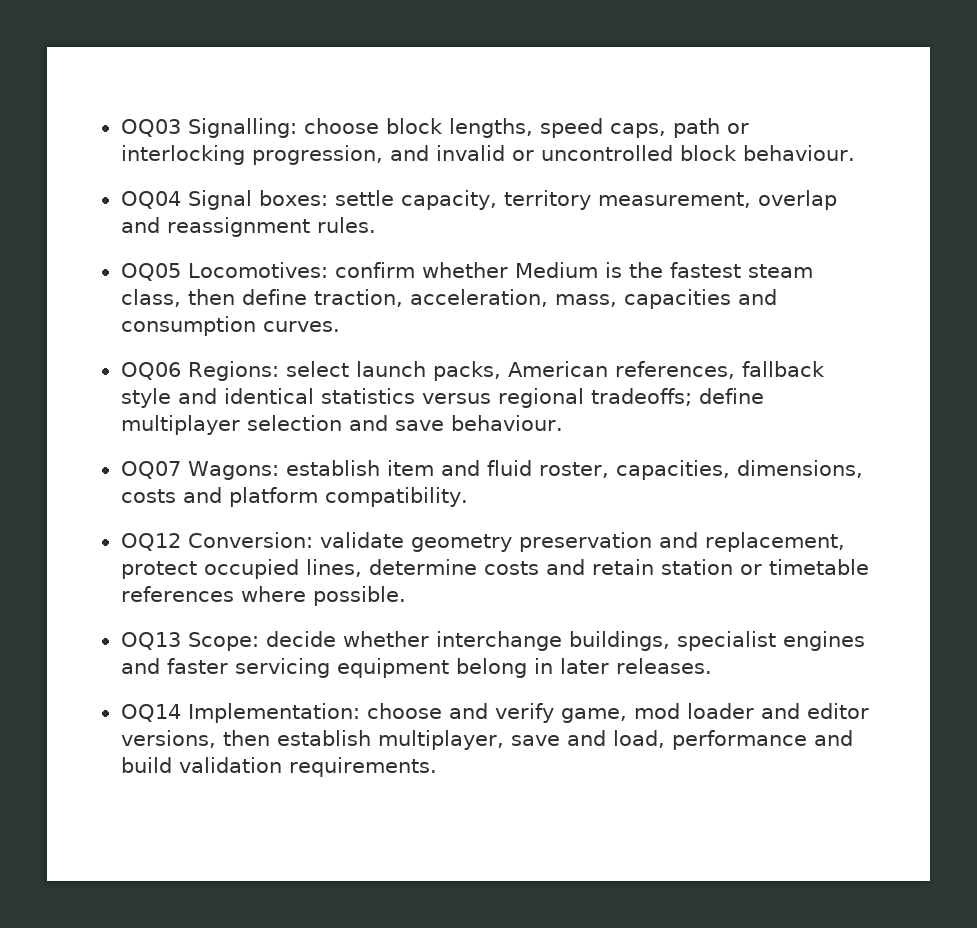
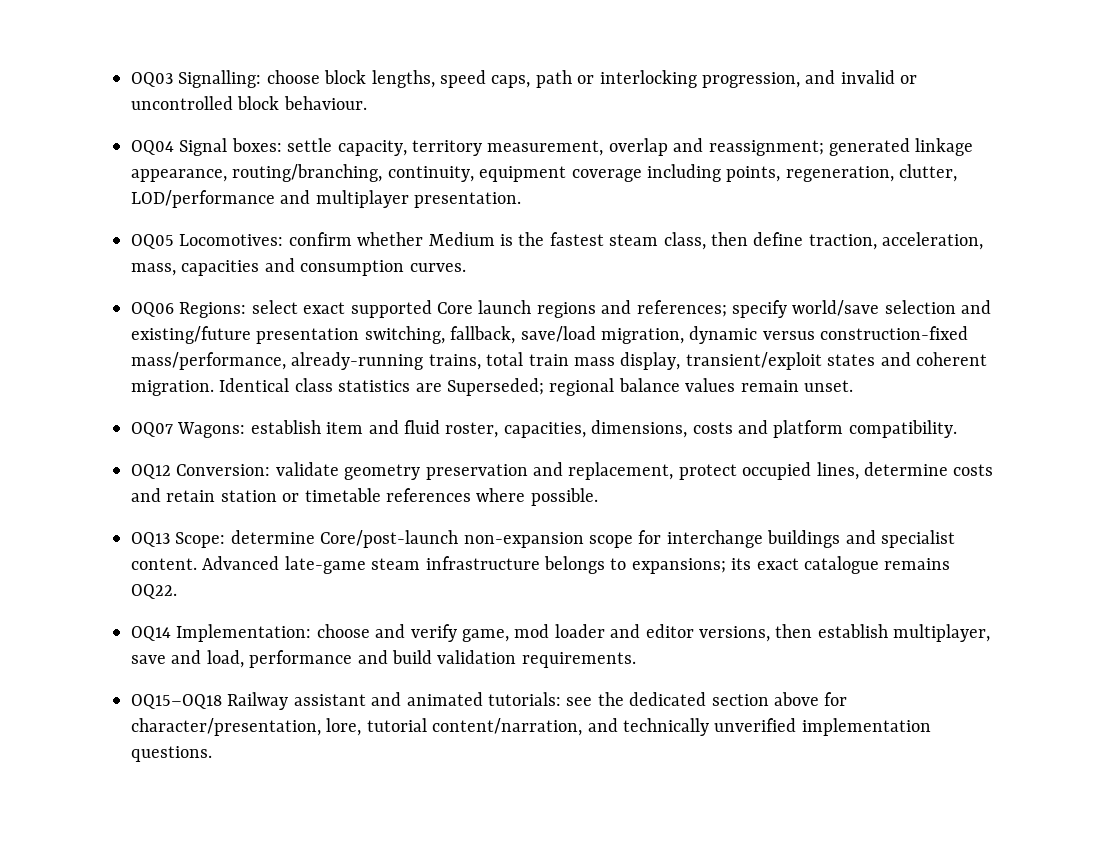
- OQ04 Signal boxes: settle capacity, territory measurement, overlap and reassignment rules.
+ OQ04 Signal boxes: settle capacity, territory measurement, overlap and reassignment; generated linkage appearance, routing/branching, continuity, equipment coverage including points, regeneration, clutter, LOD/performance and multiplayer presentation.
- OQ06 Regions: select launch packs, American references, fallback style and identical statistics versus regional tradeoffs; define multiplayer selection and save behaviour.
+ OQ06 Regions: select exact supported Core launch regions and references; specify world/save selection and existing/future presentation switching, fallback, save/load migration, dynamic versus construction-fixed mass/performance, already-running trains, total train mass display, transient/exploit states and coherent migration. Identical class statistics are Superseded; regional balance values remain unset.
- OQ13 Scope: decide whether interchange buildings, specialist engines and faster servicing equipment belong in later releases.
+ OQ13 Scope: determine Core/post-launch non-expansion scope for interchange buildings and specialist content. Advanced late-game steam infrastructure belongs to expansions; its exact catalogue remains OQ22.
+ OQ15–OQ18 Railway assistant and animated tutorials: see the dedicated section above for character/presentation, lore, tutorial content/narration, and technically unverified implementation questions.

